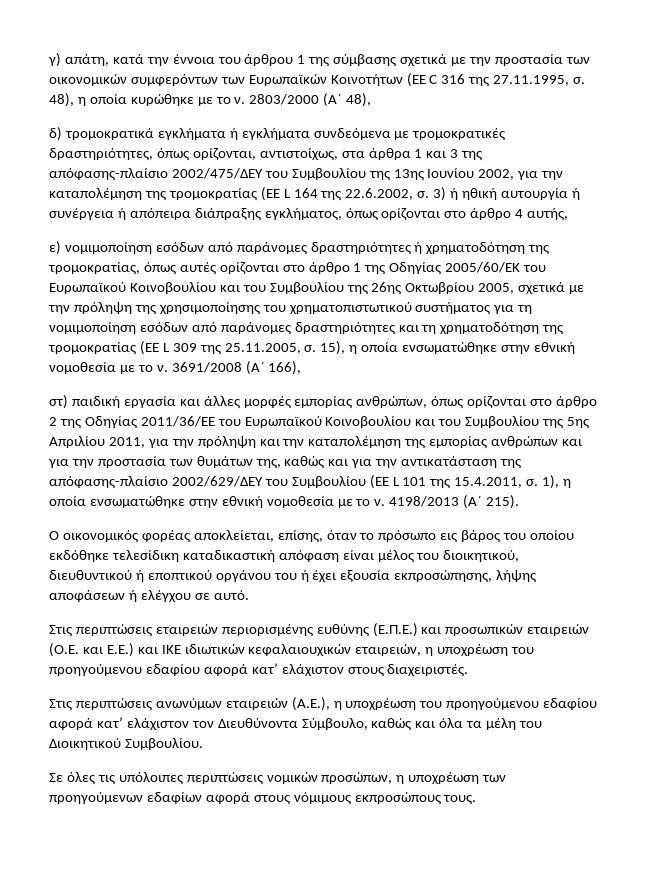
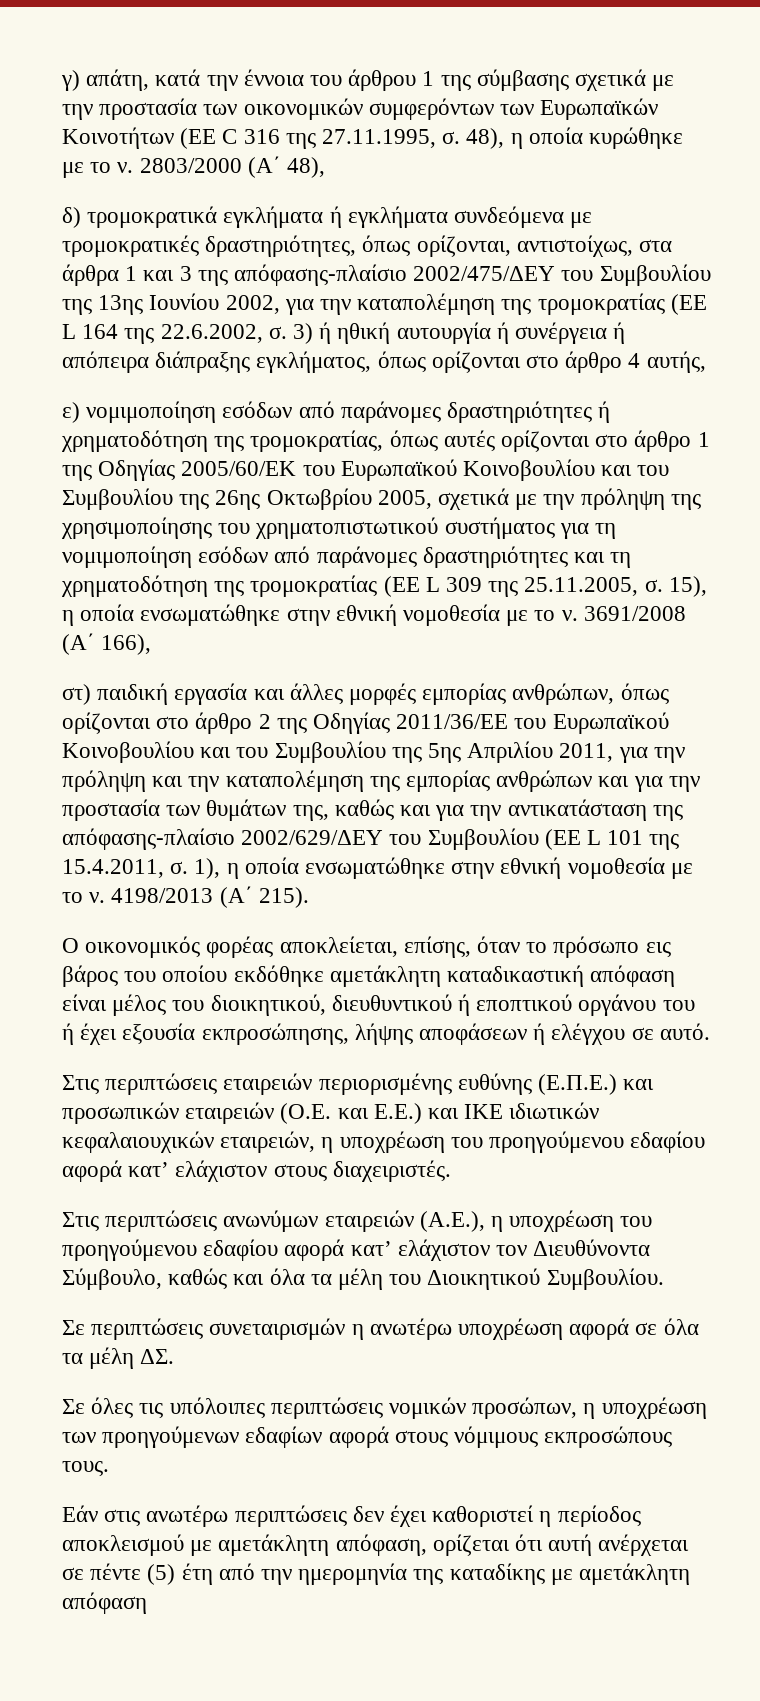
- Ο οικονομικός φορέας αποκλείεται, επίσης, όταν το πρόσωπο εις βάρος του οποίου εκδόθηκε τελεσίδικη καταδικαστική απόφαση είναι μέλος του διοικητικού, διευθυντικού ή εποπτικού οργάνου του ή έχει εξουσία εκπροσώπησης, λήψης αποφάσεων ή ελέγχου σε αυτό.
+ Ο οικονομικός φορέας αποκλείεται, επίσης, όταν το πρόσωπο εις βάρος του οποίου εκδόθηκε αμετάκλητη καταδικαστική απόφαση είναι μέλος του διοικητικού, διευθυντικού ή εποπτικού οργάνου του ή έχει εξουσία εκπροσώπησης, λήψης αποφάσεων ή ελέγχου σε αυτό.
+ Σε περιπτώσεις συνεταιρισμών η ανωτέρω υποχρέωση αφορά σε όλα τα μέλη ΔΣ.
+ Εάν στις ανωτέρω περιπτώσεις δεν έχει καθοριστεί η περίοδος αποκλεισμού με αμετάκλητη απόφαση, ορίζεται ότι αυτή ανέρχεται σε πέντε (5) έτη από την ημερομηνία της καταδίκης με αμετάκλητη απόφαση

